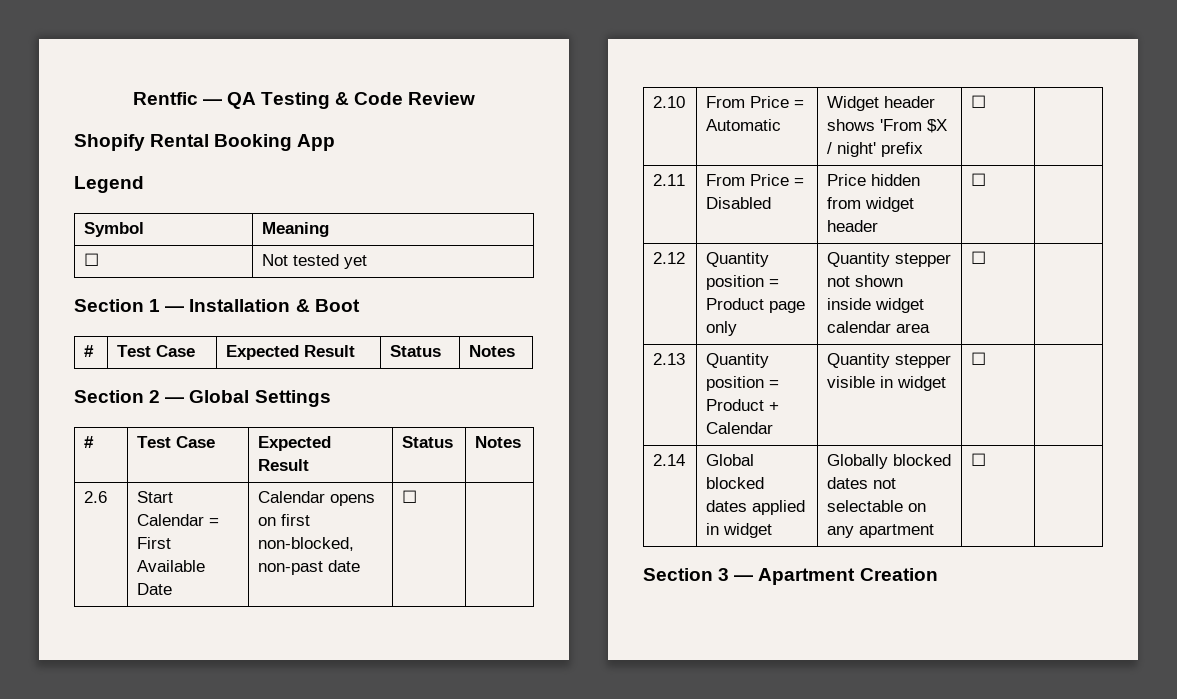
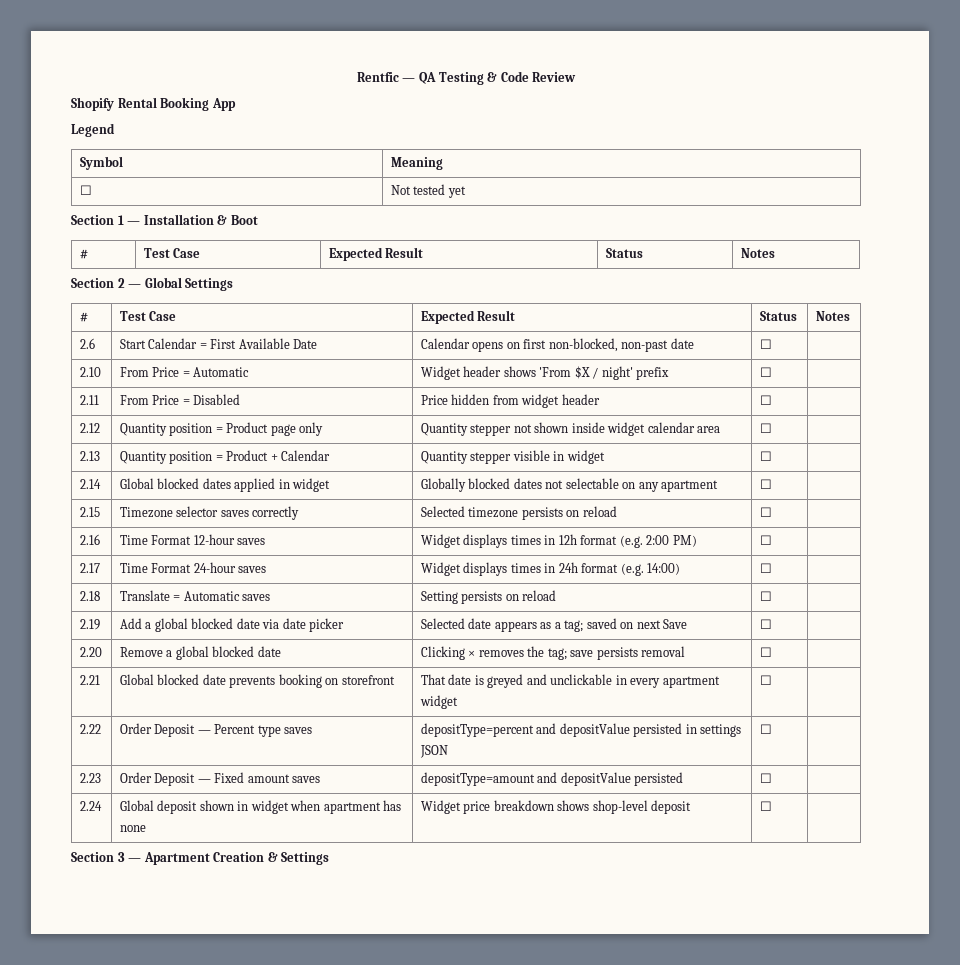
+ 2.15 | Timezone selector saves correctly | Selected timezone persists on reload | ☐ |
+ 2.16 | Time Format 12-hour saves | Widget displays times in 12h format (e.g. 2:00 PM) | ☐ |
+ 2.17 | Time Format 24-hour saves | Widget displays times in 24h format (e.g. 14:00) | ☐ |
+ 2.18 | Translate = Automatic saves | Setting persists on reload | ☐ |
+ 2.19 | Add a global blocked date via date picker | Selected date appears as a tag; saved on next Save | ☐ |
+ 2.20 | Remove a global blocked date | Clicking × removes the tag; save persists removal | ☐ |
+ 2.21 | Global blocked date prevents booking on storefront | That date is greyed and unclickable in every apartment widget | ☐ |
+ 2.22 | Order Deposit — Percent type saves | depositType=percent and depositValue persisted in settings JSON | ☐ |
+ 2.23 | Order Deposit — Fixed amount saves | depositType=amount and depositValue persisted | ☐ |
+ 2.24 | Global deposit shown in widget when apartment has none | Widget price breakdown shows shop-level deposit | ☐ |
- Section 3 — Apartment Creation
+ Section 3 — Apartment Creation & Settings

